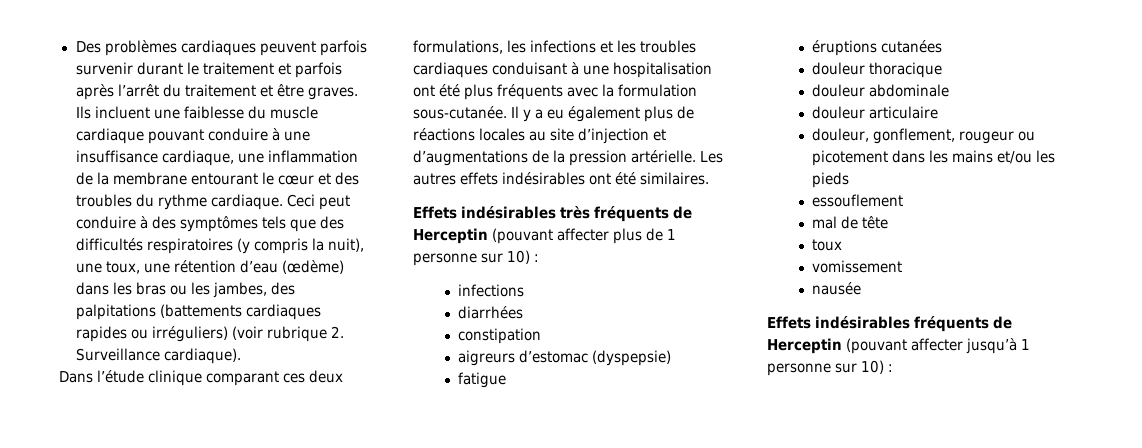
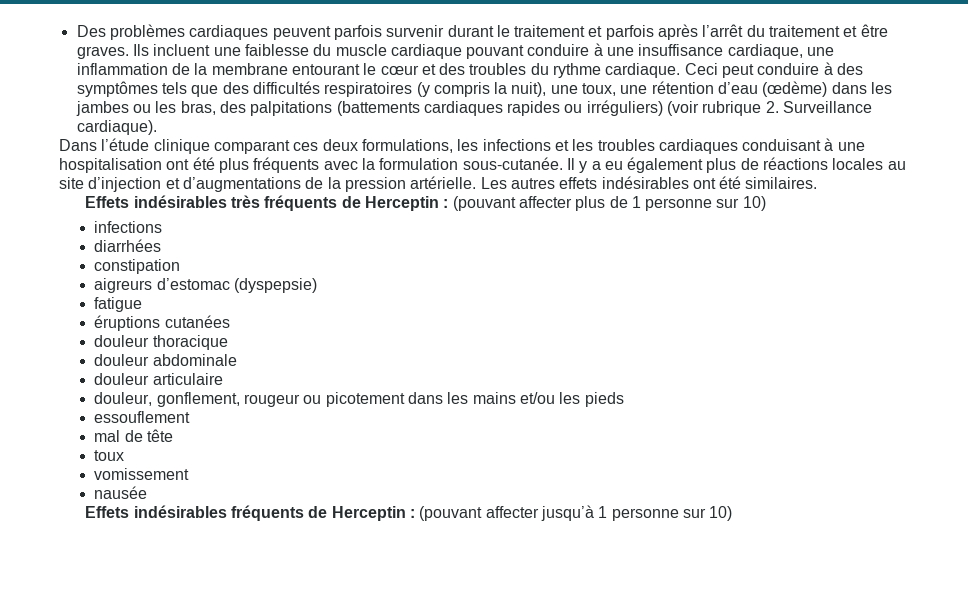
- Ceci peut conduire à des symptômes tels que des difficultés respiratoires (y compris la nuit), une toux, une rétention d’eau (œdème) dans les bras ou les jambes, des palpitations (battements cardiaques rapides ou irréguliers) (voir rubrique 2. Surveillance cardiaque).
+ Ceci peut conduire à des symptômes tels que des difficultés respiratoires (y compris la nuit), une toux, une rétention d’eau (œdème) dans les jambes ou les bras, des palpitations (battements cardiaques rapides ou irréguliers) (voir rubrique 2. Surveillance cardiaque).
- Effets indésirables très fréquents de Herceptin (pouvant affecter plus de 1 personne sur 10) :
+ Effets indésirables très fréquents de Herceptin : (pouvant affecter plus de 1 personne sur 10)
- Effets indésirables fréquents de Herceptin (pouvant affecter jusqu’à 1 personne sur 10) :
+ Effets indésirables fréquents de Herceptin : (pouvant affecter jusqu’à 1 personne sur 10)

